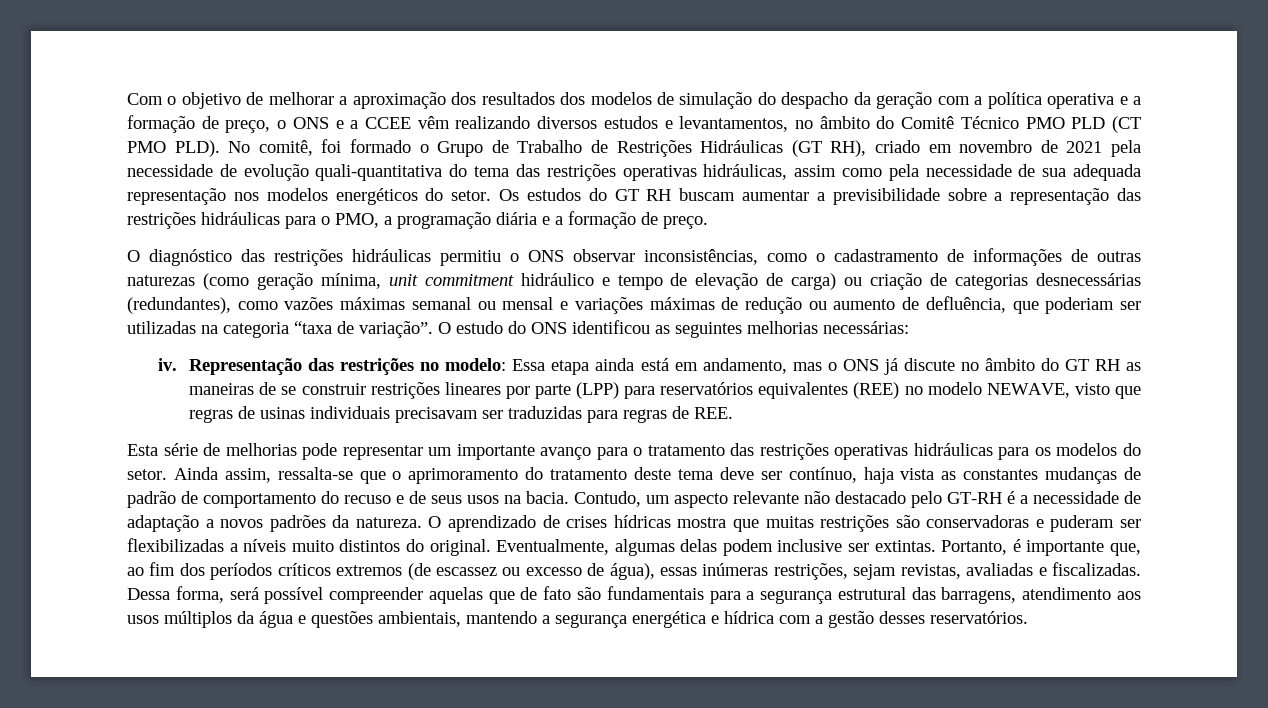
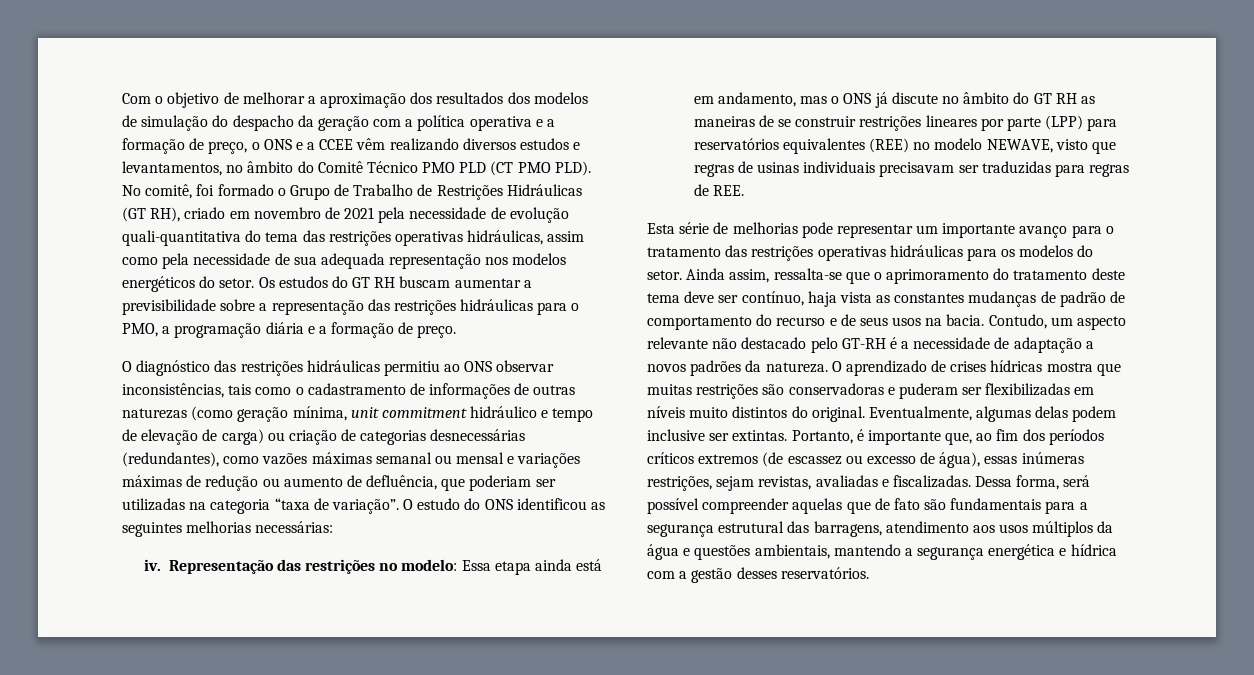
- O diagnóstico das restrições hidráulicas permitiu o ONS observar inconsistências, como o cadastramento de informações de outras naturezas (como geração mínima, unit commitment hidráulico e tempo de elevação de carga) ou criação de categorias desnecessárias (redundantes), como vazões máximas semanal ou mensal e variações máximas de redução ou aumento de defluência, que poderiam ser utilizadas na categoria “taxa de variação”.
+ O diagnóstico das restrições hidráulicas permitiu ao ONS observar inconsistências, tais como o cadastramento de informações de outras naturezas (como geração mínima, unit commitment hidráulico e tempo de elevação de carga) ou criação de categorias desnecessárias (redundantes), como vazões máximas semanal ou mensal e variações máximas de redução ou aumento de defluência, que poderiam ser utilizadas na categoria “taxa de variação”.
- Ainda assim, ressalta-se que o aprimoramento do tratamento deste tema deve ser contínuo, haja vista as constantes mudanças de padrão de comportamento do recuso e de seus usos na bacia.
+ Ainda assim, ressalta-se que o aprimoramento do tratamento deste tema deve ser contínuo, haja vista as constantes mudanças de padrão de comportamento do recurso e de seus usos na bacia.
- O aprendizado de crises hídricas mostra que muitas restrições são conservadoras e puderam ser flexibilizadas a níveis muito distintos do original.
+ O aprendizado de crises hídricas mostra que muitas restrições são conservadoras e puderam ser flexibilizadas em níveis muito distintos do original.

